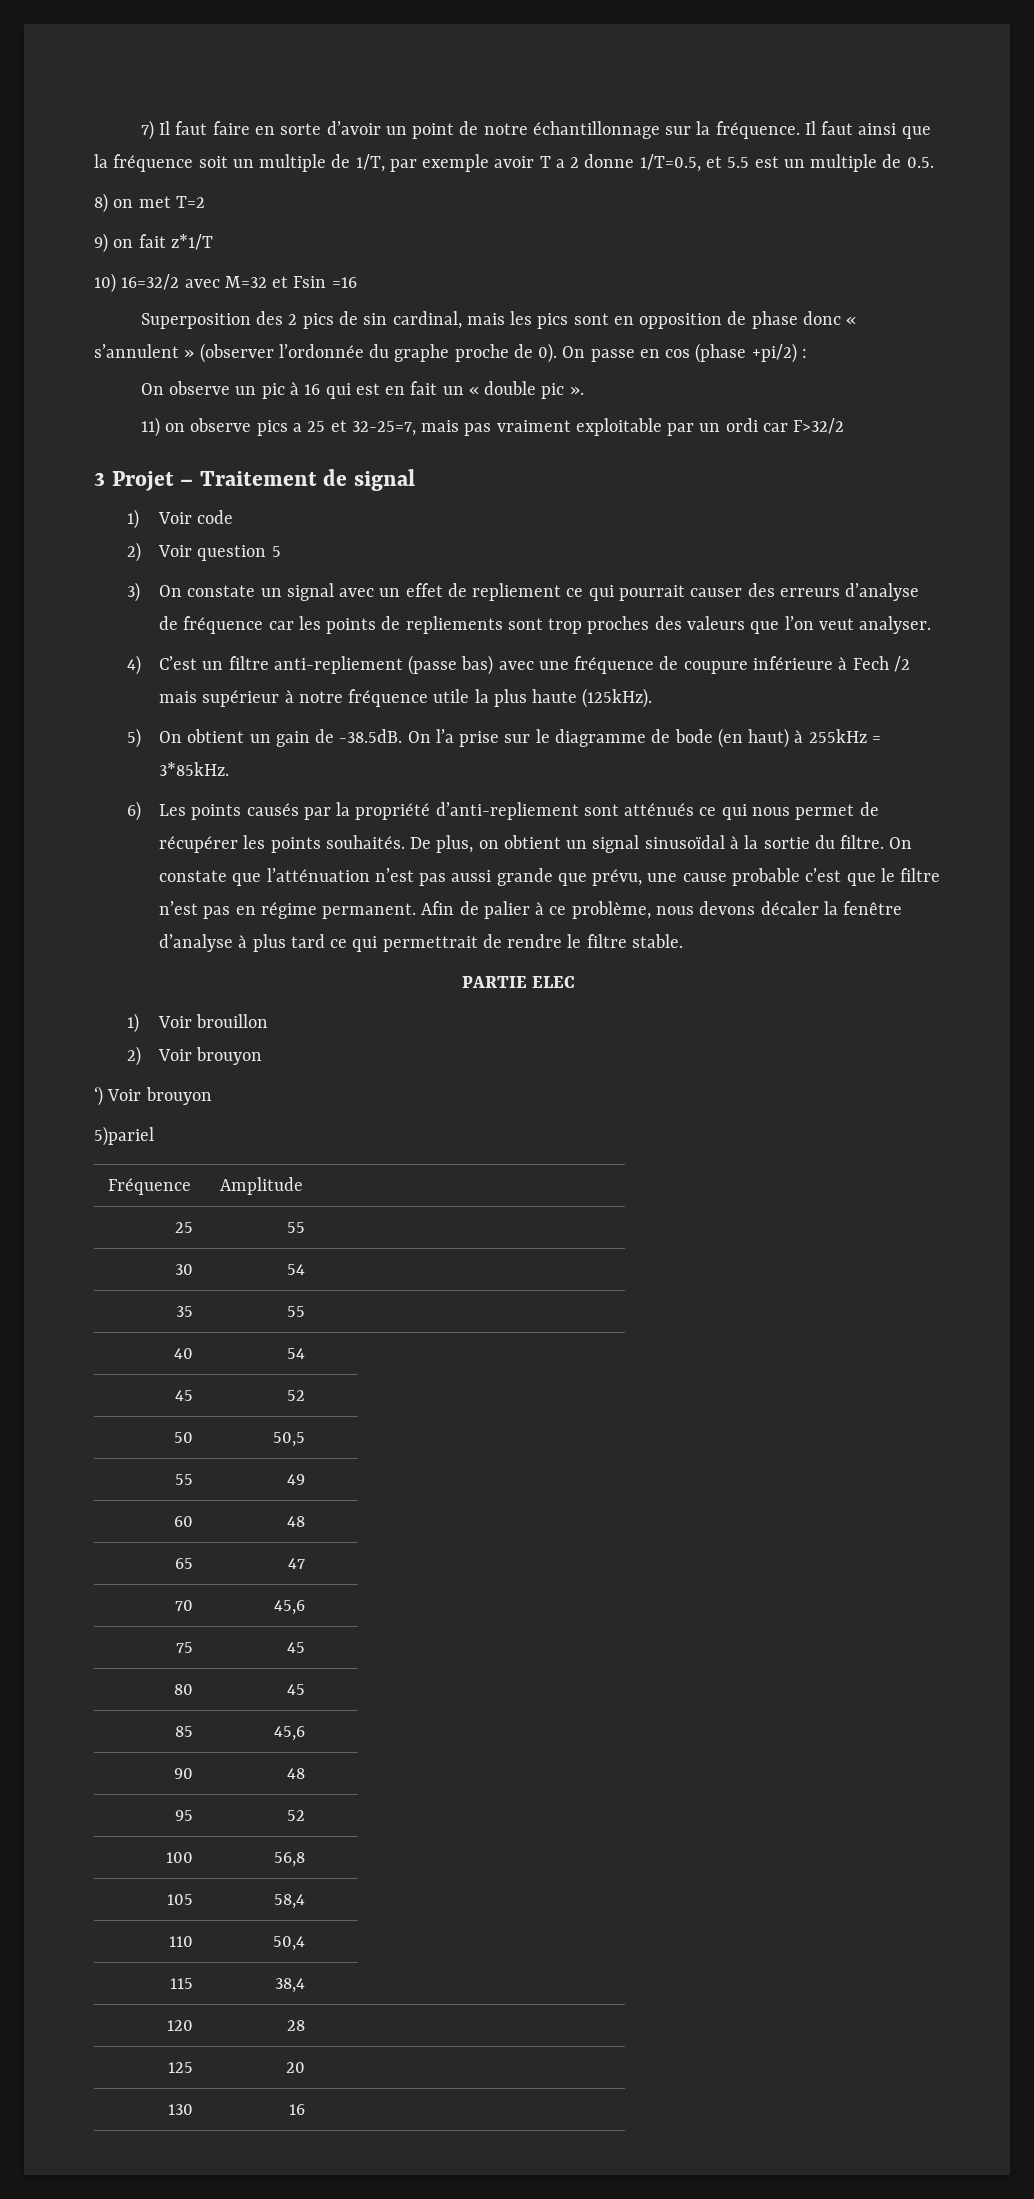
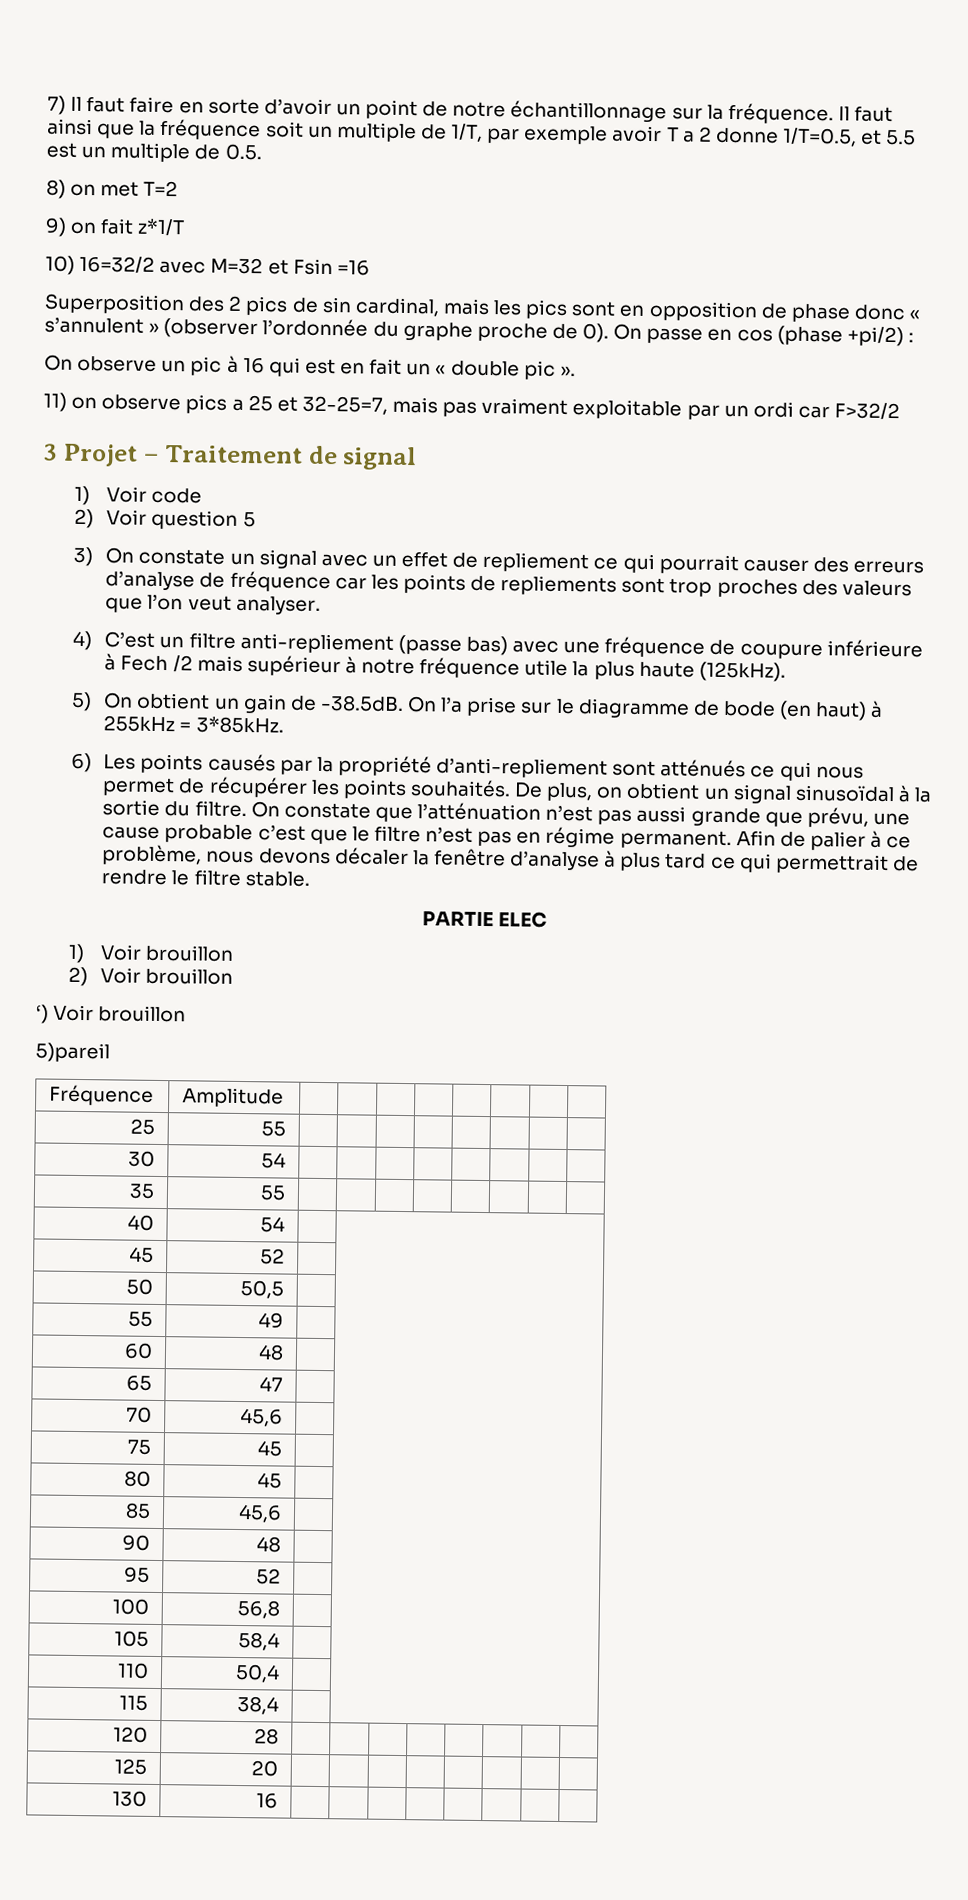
- 2) Voir brouyon
+ 2) Voir brouillon
- ‘) Voir brouyon
- 5)pariel
+ ‘) Voir brouillon
+ 5)pareil

